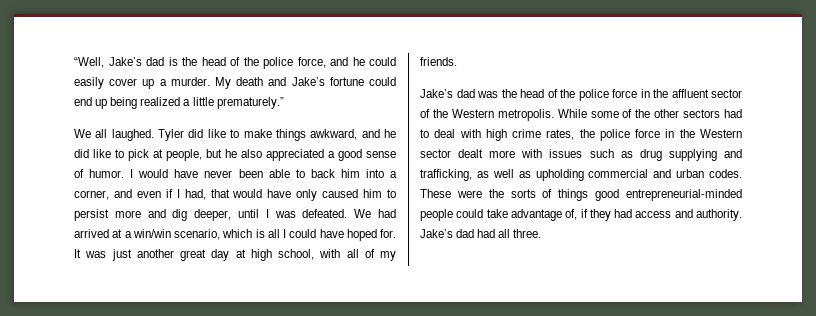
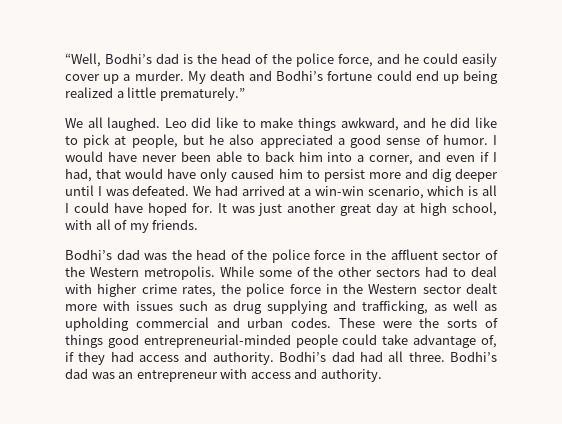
- “Well, Jake’s dad is the head of the police force, and he could easily cover up a murder.
+ “Well, Bodhi’s dad is the head of the police force, and he could easily cover up a murder.
- My death and Jake’s fortune could end up being realized a little prematurely.”
+ My death and Bodhi’s fortune could end up being realized a little prematurely.”
- Tyler did like to make things awkward, and he did like to pick at people, but he also appreciated a good sense of humor.
+ Leo did like to make things awkward, and he did like to pick at people, but he also appreciated a good sense of humor.
- I would have never been able to back him into a corner, and even if I had, that would have only caused him to persist more and dig deeper, until I was defeated.
+ I would have never been able to back him into a corner, and even if I had, that would have only caused him to persist more and dig deeper until I was defeated.
- We had arrived at a win/win scenario, which is all I could have hoped for.
+ We had arrived at a win-win scenario, which is all I could have hoped for.
- Jake’s dad was the head of the police force in the affluent sector of the Western metropolis.
+ Bodhi’s dad was the head of the police force in the affluent sector of the Western metropolis.
- While some of the other sectors had to deal with high crime rates, the police force in the Western sector dealt more with issues such as drug supplying and trafficking, as well as upholding commercial and urban codes.
+ While some of the other sectors had to deal with higher crime rates, the police force in the Western sector dealt more with issues such as drug supplying and trafficking, as well as upholding commercial and urban codes.
- Jake’s dad had all three.
+ Bodhi’s dad had all three.
+ Bodhi’s dad was an entrepreneur with access and authority.

